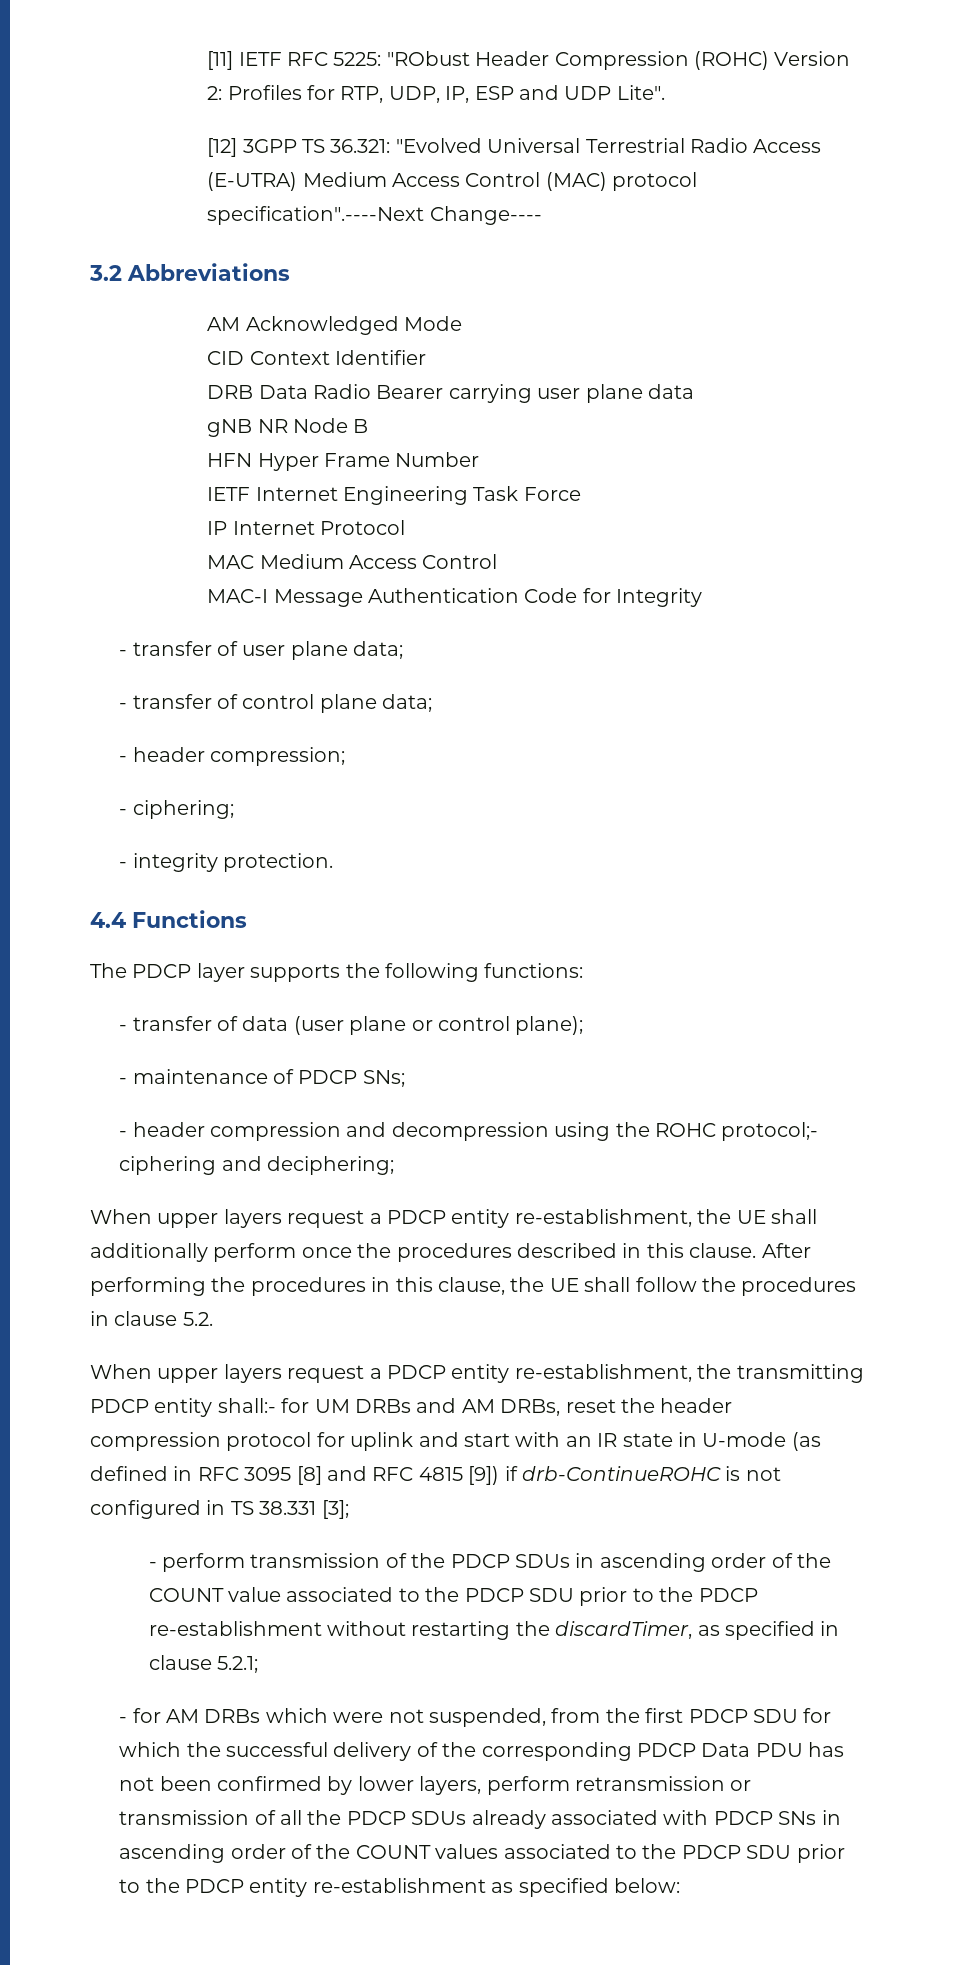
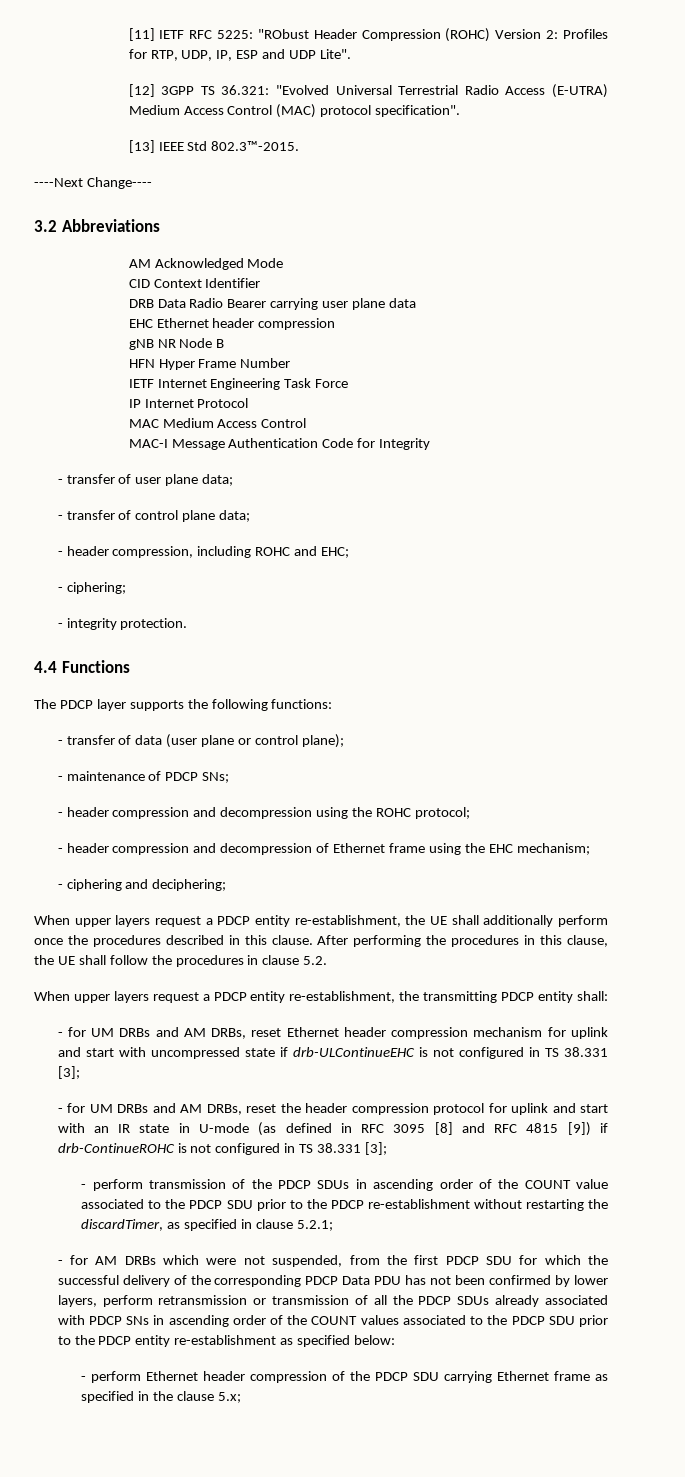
- [12] 3GPP TS 36.321: "Evolved Universal Terrestrial Radio Access (E-UTRA) Medium Access Control (MAC) protocol specification".----Next Change----
+ [12] 3GPP TS 36.321: "Evolved Universal Terrestrial Radio Access (E-UTRA) Medium Access Control (MAC) protocol specification".
+ [13] IEEE Std 802.3™-2015.
+ ----Next Change----
+ EHC Ethernet header compression
- - header compression;
+ - header compression, including ROHC and EHC;
- - header compression and decompression using the ROHC protocol;- ciphering and deciphering;
+ - header compression and decompression using the ROHC protocol;
+ - header compression and decompression of Ethernet frame using the EHC mechanism;
+ - ciphering and deciphering;
- When upper layers request a PDCP entity re-establishment, the transmitting PDCP entity shall:- for UM DRBs and AM DRBs, reset the header compression protocol for uplink and start with an IR state in U-mode (as defined in RFC 3095 [8] and RFC 4815 [9]) if drb-ContinueROHC is not configured in TS 38.331 [3];
+ When upper layers request a PDCP entity re-establishment, the transmitting PDCP entity shall:
+ - for UM DRBs and AM DRBs, reset Ethernet header compression mechanism for uplink and start with uncompressed state if drb-ULContinueEHC is not configured in TS 38.331 [3];
+ - for UM DRBs and AM DRBs, reset the header compression protocol for uplink and start with an IR state in U-mode (as defined in RFC 3095 [8] and RFC 4815 [9]) if drb-ContinueROHC is not configured in TS 38.331 [3];
+ - perform Ethernet header compression of the PDCP SDU carrying Ethernet frame as specified in the clause 5.x;

